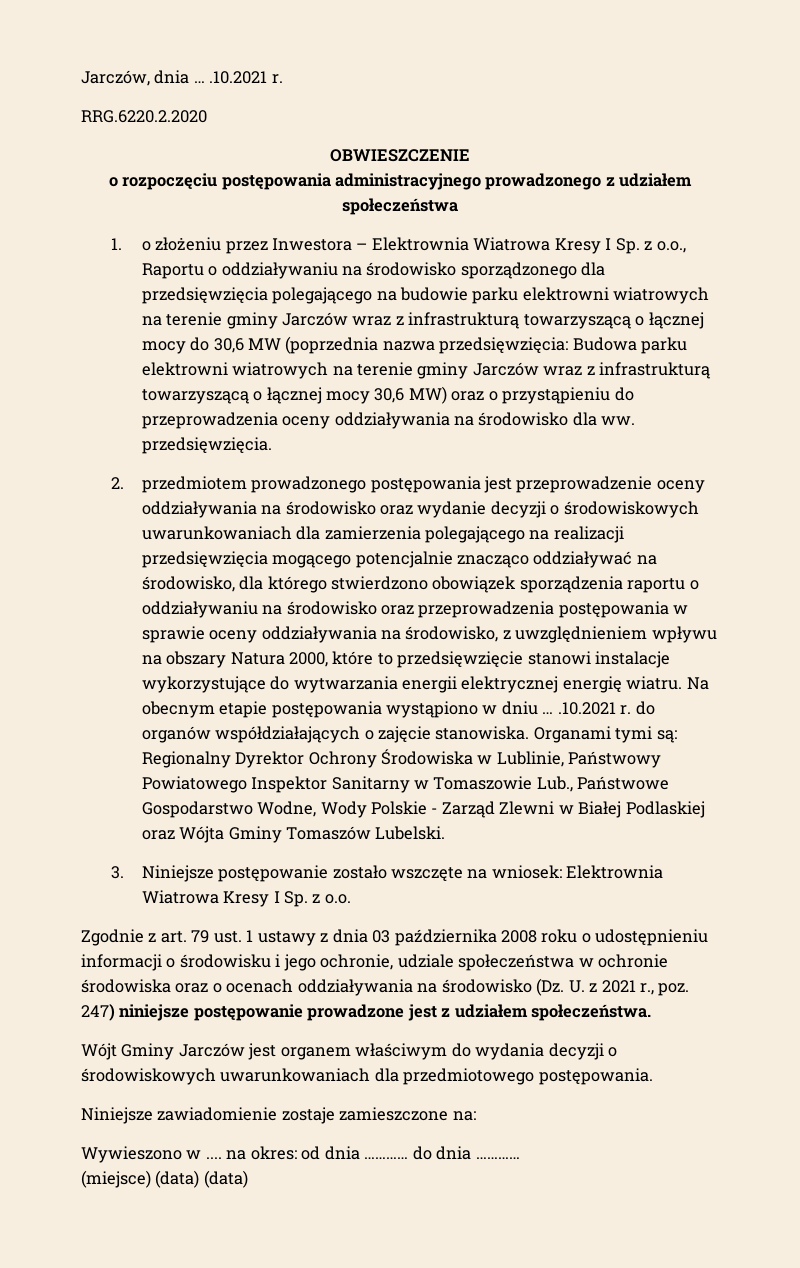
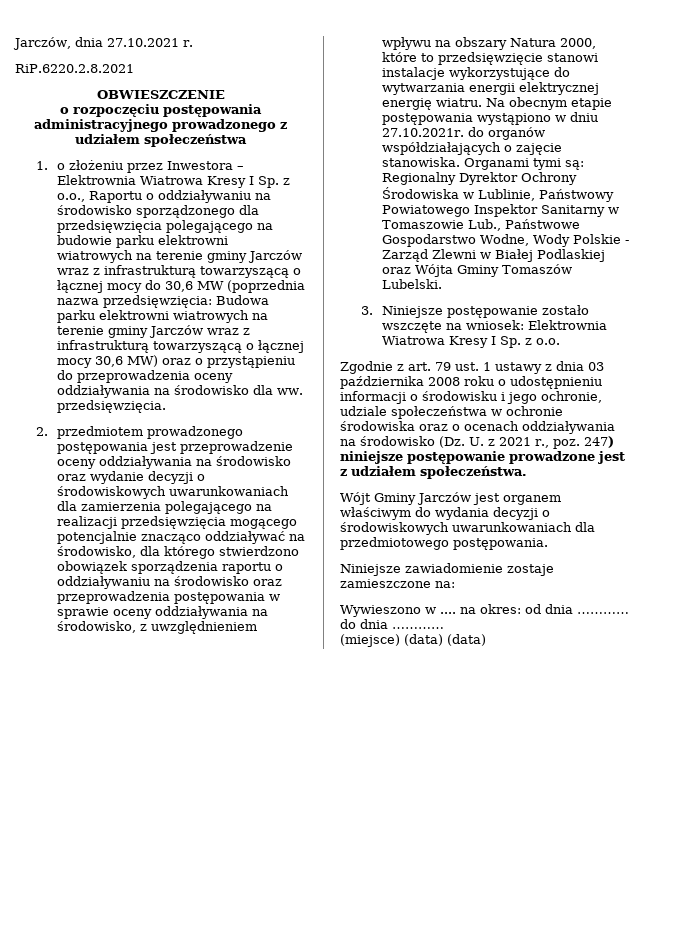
- Jarczów, dnia … .10.2021 r.
+ Jarczów, dnia 27.10.2021 r.
- RRG.6220.2.2020
+ RiP.6220.2.8.2021
- Na obecnym etapie postępowania wystąpiono w dniu … .10.2021 r. do organów współdziałających o zajęcie stanowiska.
+ Na obecnym etapie postępowania wystąpiono w dniu 27.10.2021r. do organów współdziałających o zajęcie stanowiska.

